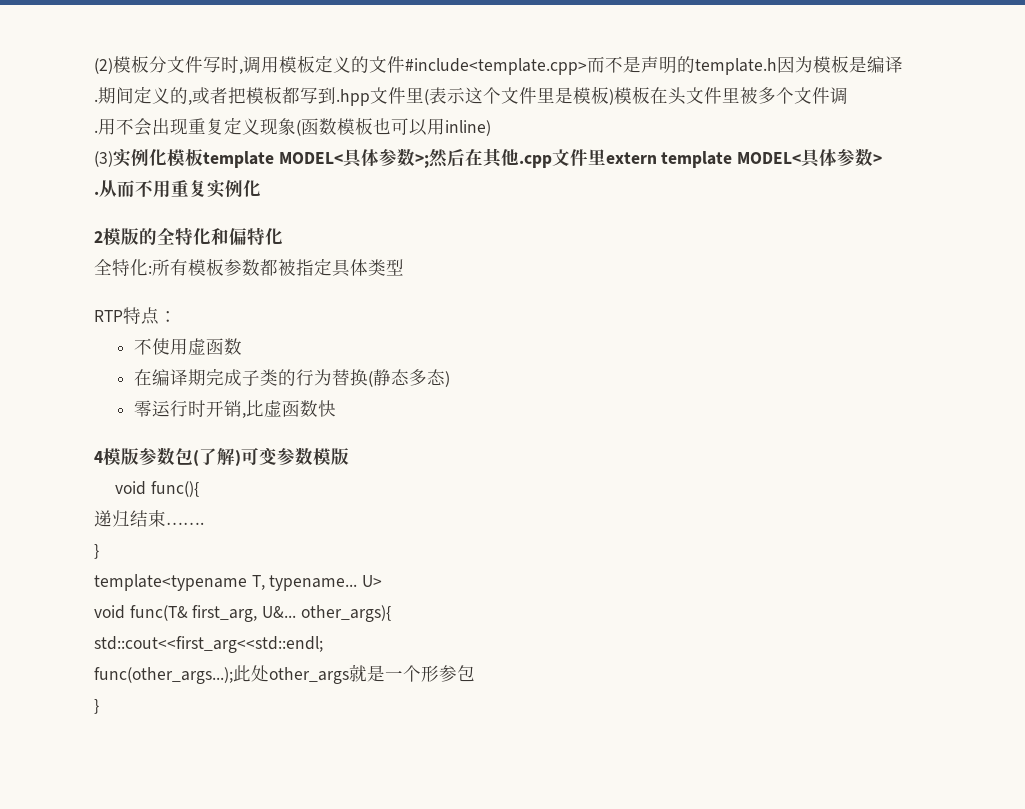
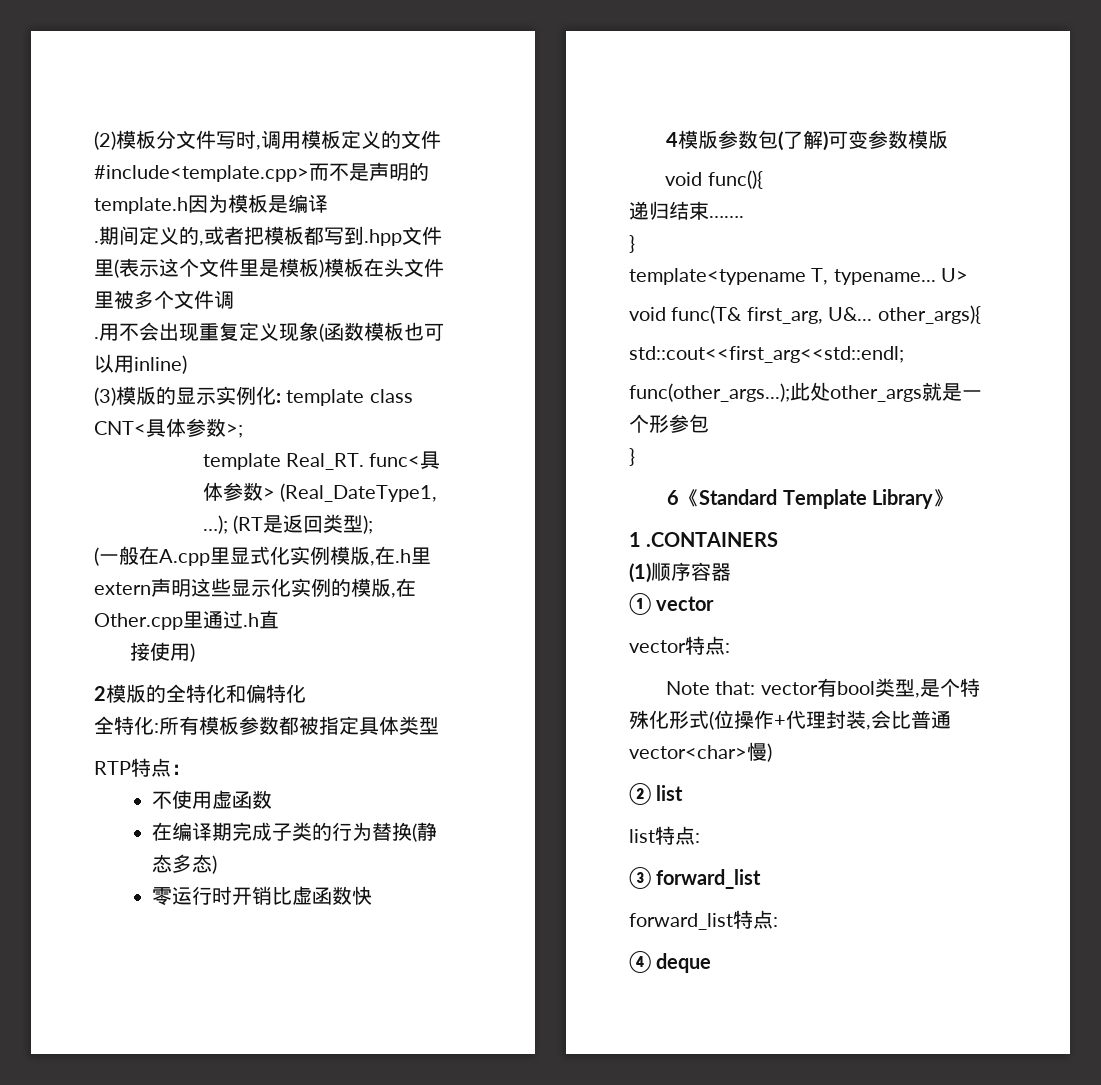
- (3)实例化模板template MODEL<具体参数>;然后在其他.cpp文件里extern template MODEL<具体参数>
- .从而不用重复实例化
+ (3)模版的显示实例化: template class CNT<具体参数>;
+ template Real_RT. func<具体参数> (Real_DateType1, …); (RT是返回类型);
+ (一般在A.cpp里显式化实例模版,在.h里extern声明这些显示化实例的模版,在Other.cpp里通过.h直
+ 接使用)
- 零运行时开销,比虚函数快
+ 零运行时开销比虚函数快
+ 6《Standard Template Library》
+ 1 .CONTAINERS
+ (1)顺序容器
+ ① vector
+ vector特点:
+ Note that: vector有bool类型,是个特殊化形式(位操作+代理封装,会比普通vector<char>慢)
+ ② list
+ list特点:
+ ③ forward_list
+ forward_list特点:
+ ④ deque

